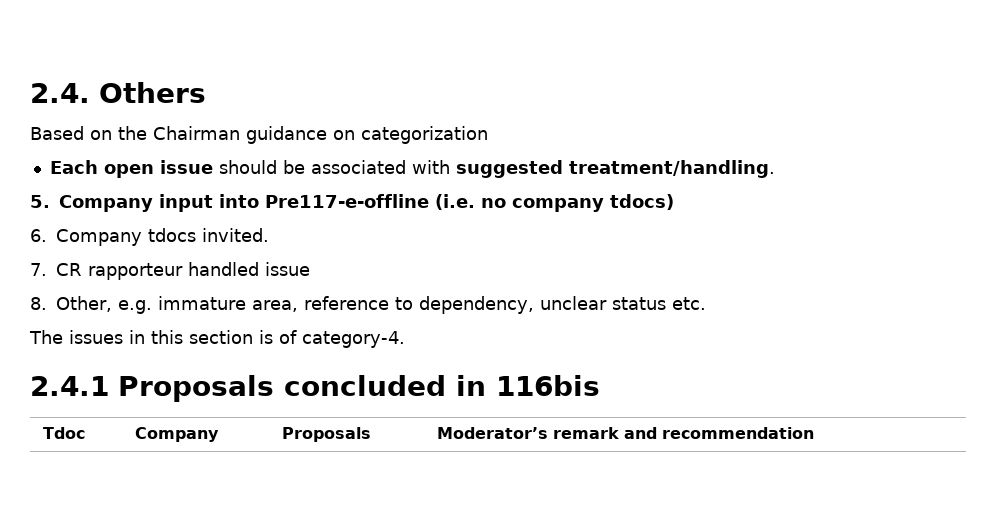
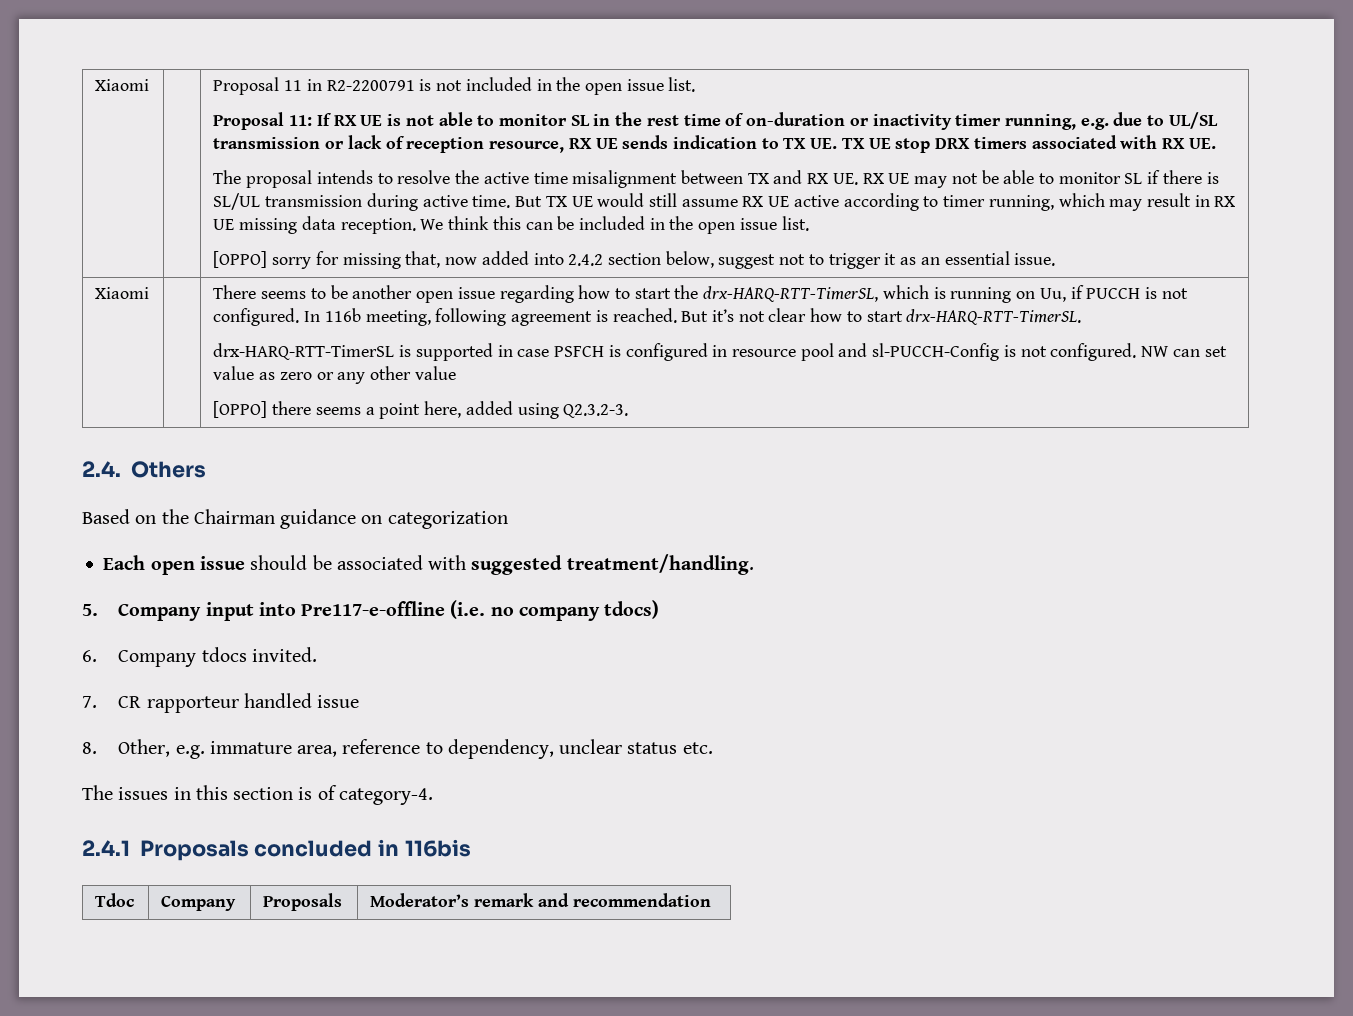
+ Xiaomi | | Proposal 11 in R2-2200791 is not included in the open issue list.
+ Proposal 11: If RX UE is not able to monitor SL in the rest time of on-duration or inactivity timer running, e.g. due to UL/SL transmission or lack of reception resource, RX UE sends indication to TX UE. TX UE stop DRX timers associated with RX UE.
+ The proposal intends to resolve the active time misalignment between TX and RX UE. RX UE may not be able to monitor SL if there is SL/UL transmission during active time. But TX UE would still assume RX UE active according to timer running, which may result in RX UE missing data reception. We think this can be included in the open issue list.
+ [OPPO] sorry for missing that, now added into 2.4.2 section below, suggest not to trigger it as an essential issue.
+ Xiaomi | | There seems to be another open issue regarding how to start the drx-HARQ-RTT-TimerSL, which is running on Uu, if PUCCH is not configured. In 116b meeting, following agreement is reached. But it’s not clear how to start drx-HARQ-RTT-TimerSL.
+ drx-HARQ-RTT-TimerSL is supported in case PSFCH is configured in resource pool and sl-PUCCH-Config is not configured. NW can set value as zero or any other value
+ [OPPO] there seems a point here, added using Q2.3.2-3.

